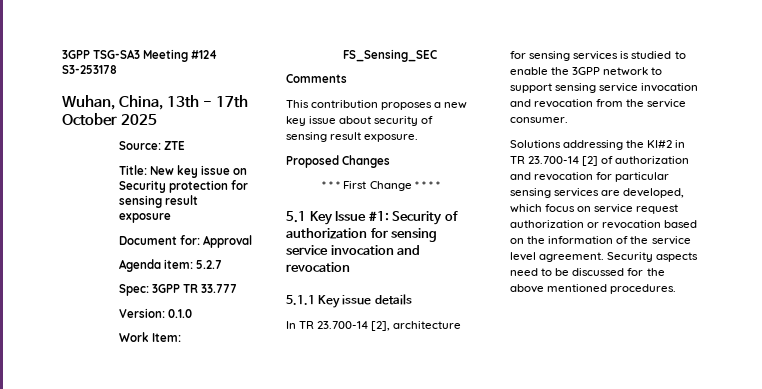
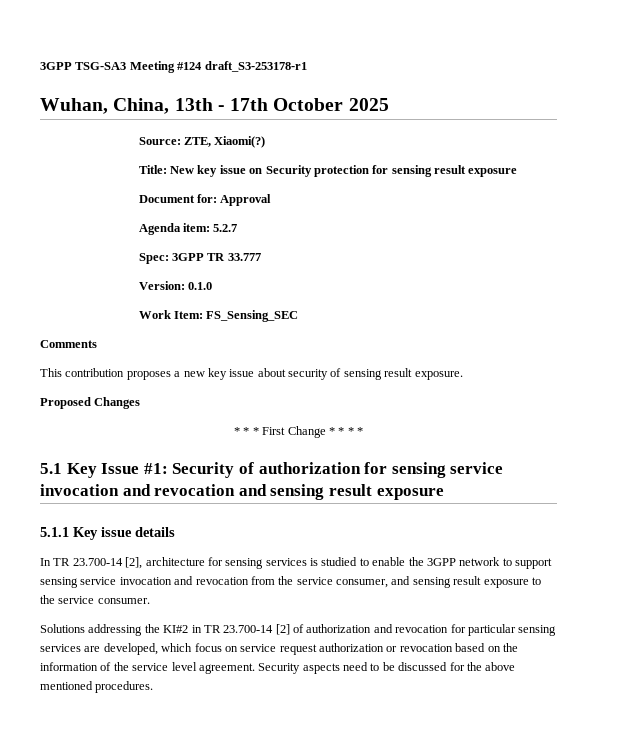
- 3GPP TSG-SA3 Meeting #124 S3-253178
+ 3GPP TSG-SA3 Meeting #124 draft_S3-253178-r1
- Source: ZTE
+ Source: ZTE, Xiaomi(?)
- 5.1 Key Issue #1: Security of authorization for sensing service invocation and revocation
+ 5.1 Key Issue #1: Security of authorization for sensing service invocation and revocation and sensing result exposure
- In TR 23.700-14 [2], architecture for sensing services is studied to enable the 3GPP network to support sensing service invocation and revocation from the service consumer.
+ In TR 23.700-14 [2], architecture for sensing services is studied to enable the 3GPP network to support sensing service invocation and revocation from the service consumer, and sensing result exposure to the service consumer.

